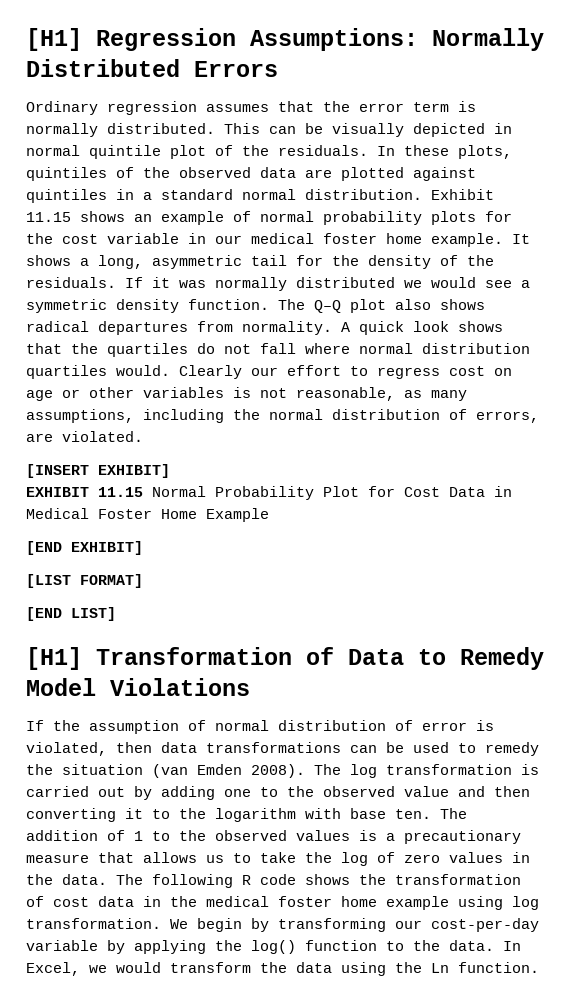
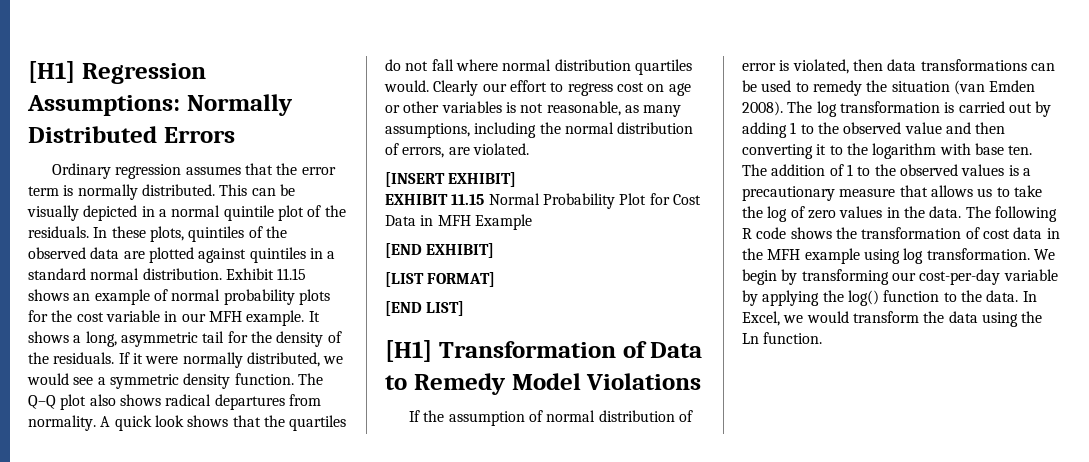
- This can be visually depicted in normal quintile plot of the residuals.
+ This can be visually depicted in a normal quintile plot of the residuals.
- Exhibit 11.15 shows an example of normal probability plots for the cost variable in our medical foster home example.
+ Exhibit 11.15 shows an example of normal probability plots for the cost variable in our MFH example.
- If it was normally distributed we would see a symmetric density function.
+ If it were normally distributed, we would see a symmetric density function.
- EXHIBIT 11.15 Normal Probability Plot for Cost Data in Medical Foster Home Example
+ EXHIBIT 11.15 Normal Probability Plot for Cost Data in MFH Example
- The log transformation is carried out by adding one to the observed value and then converting it to the logarithm with base ten.
+ The log transformation is carried out by adding 1 to the observed value and then converting it to the logarithm with base ten.
- The following R code shows the transformation of cost data in the medical foster home example using log transformation.
+ The following R code shows the transformation of cost data in the MFH example using log transformation.

